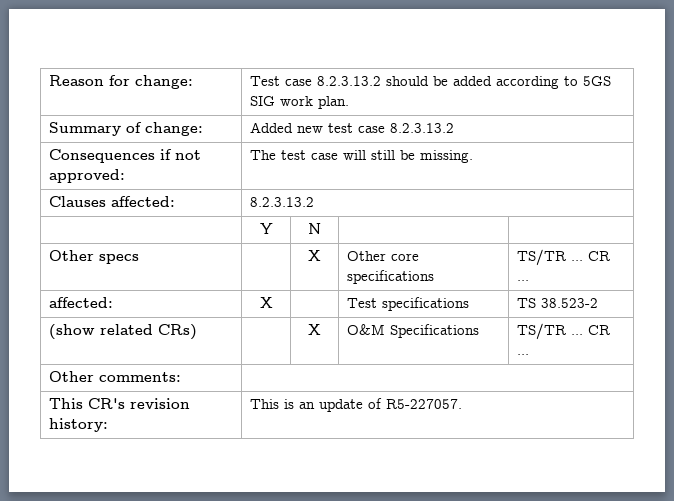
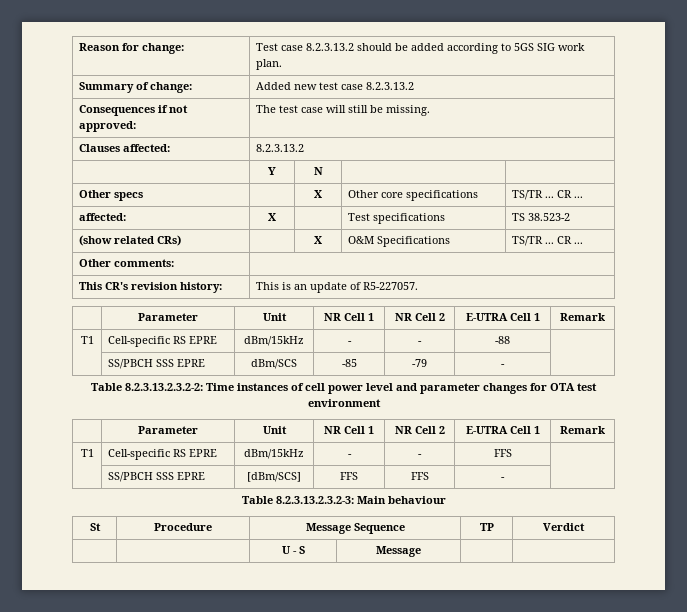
  This CR's revision history: | This is an update of R5-227057.
+ | Parameter | Unit | NR Cell 1 | NR Cell 2 | E-UTRA Cell 1 | Remark
+ T1 | Cell-specific RS EPRE | dBm/15kHz | - | - | -88 |
+ | SS/PBCH SSS EPRE | dBm/SCS | -85 | -79 | - |
+ Table 8.2.3.13.2.3.2-2: Time instances of cell power level and parameter changes for OTA test environment
+ | Parameter | Unit | NR Cell 1 | NR Cell 2 | E-UTRA Cell 1 | Remark
+ T1 | Cell-specific RS EPRE | dBm/15kHz | - | - | FFS |
+ | SS/PBCH SSS EPRE | [dBm/SCS] | FFS | FFS | - |
+ Table 8.2.3.13.2.3.2-3: Main behaviour
+ St | Procedure | Message Sequence | TP | Verdict
+ | | U - S | Message | |

